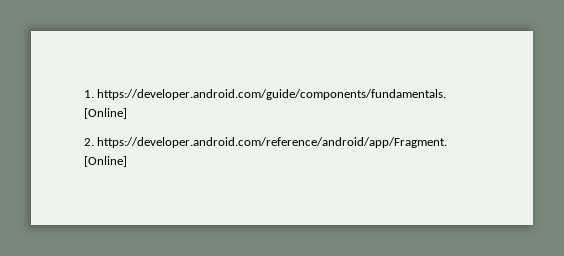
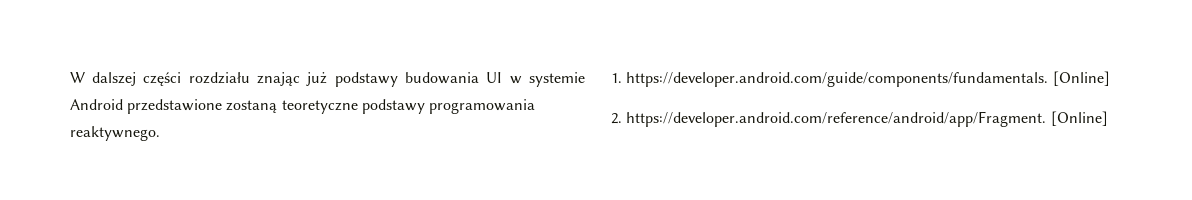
+ W dalszej części rozdziału znając już podstawy budowania UI w systemie Android przedstawione zostaną teoretyczne podstawy programowania reaktywnego.

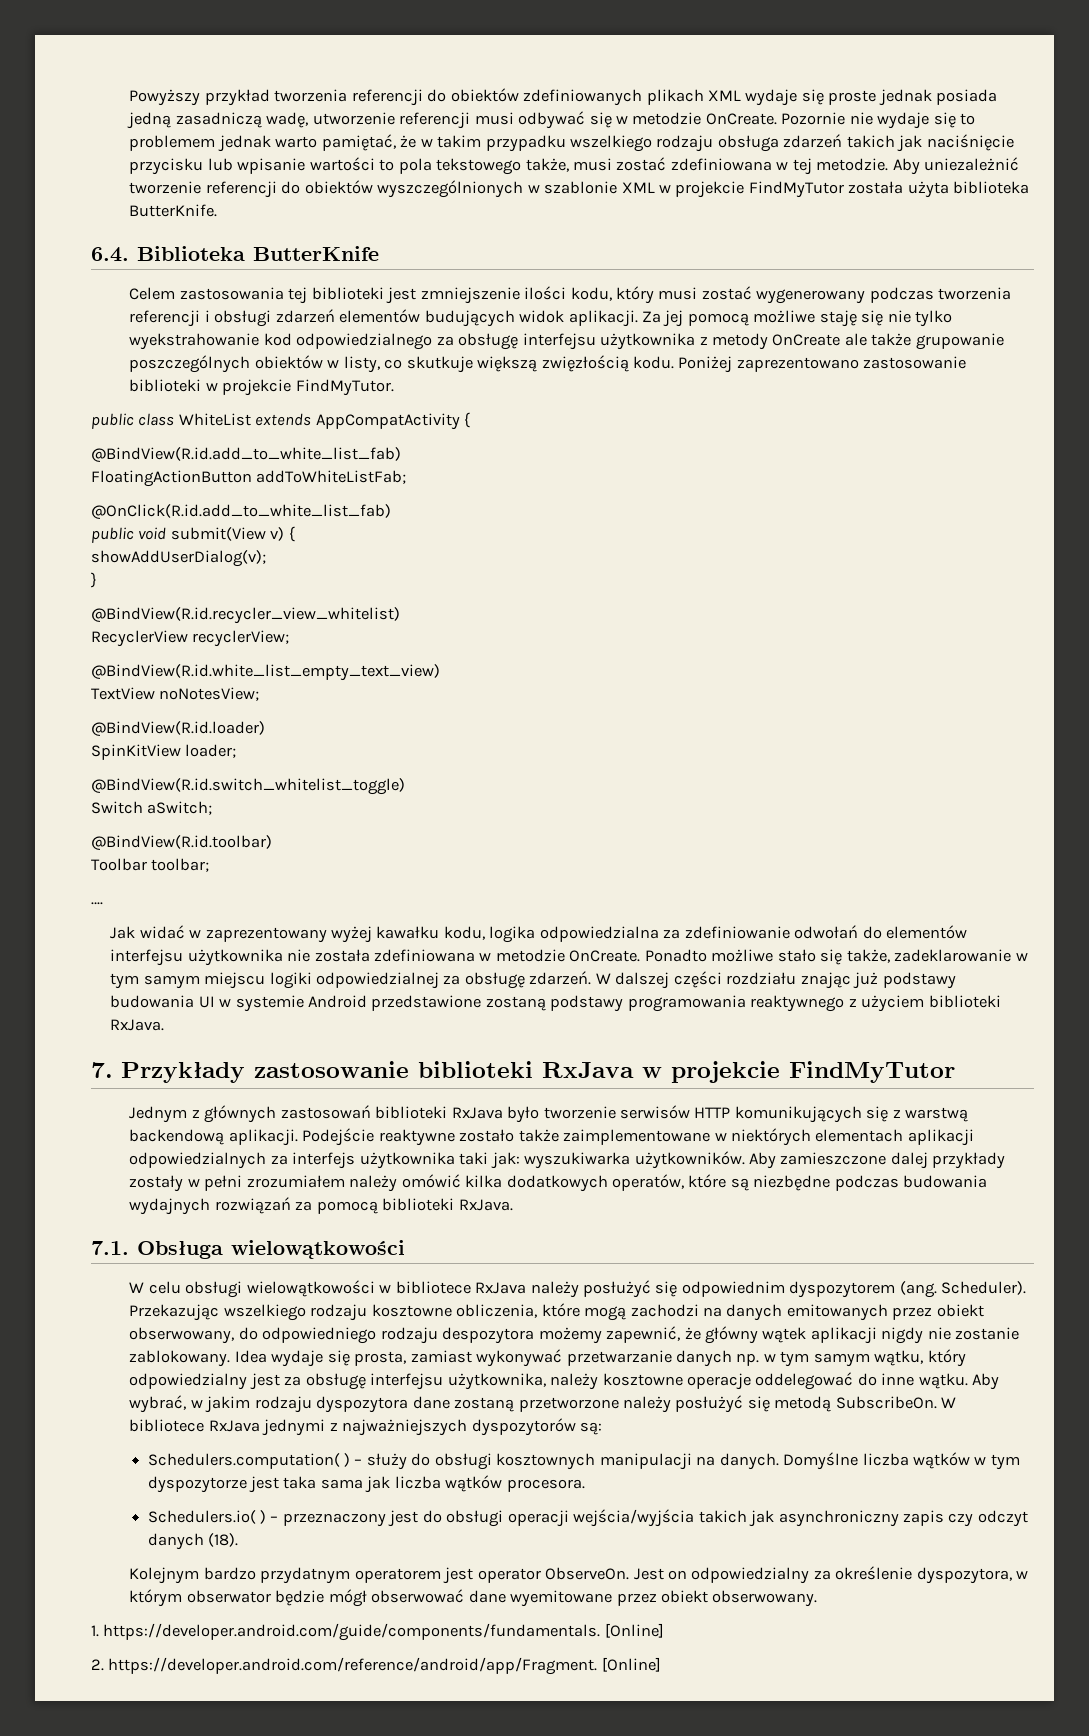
+ Powyższy przykład tworzenia referencji do obiektów zdefiniowanych plikach XML wydaje się proste jednak posiada jedną zasadniczą wadę, utworzenie referencji musi odbywać się w metodzie OnCreate. Pozornie nie wydaje się to problemem jednak warto pamiętać, że w takim przypadku wszelkiego rodzaju obsługa zdarzeń takich jak naciśnięcie przycisku lub wpisanie wartości to pola tekstowego także, musi zostać zdefiniowana w tej metodzie. Aby uniezależnić tworzenie referencji do obiektów wyszczególnionych w szablonie XML w projekcie FindMyTutor została użyta biblioteka ButterKnife.
+ 6.4. Biblioteka ButterKnife
+ Celem zastosowania tej biblioteki jest zmniejszenie ilości kodu, który musi zostać wygenerowany podczas tworzenia referencji i obsługi zdarzeń elementów budujących widok aplikacji. Za jej pomocą możliwe staję się nie tylko wyekstrahowanie kod odpowiedzialnego za obsługę interfejsu użytkownika z metody OnCreate ale także grupowanie poszczególnych obiektów w listy, co skutkuje większą zwięzłością kodu. Poniżej zaprezentowano zastosowanie biblioteki w projekcie FindMyTutor.
+ public class WhiteList extends AppCompatActivity {
+ @BindView(R.id.add_to_white_list_fab)
+ FloatingActionButton addToWhiteListFab;
+ @OnClick(R.id.add_to_white_list_fab)
+ public void submit(View v) {
+ showAddUserDialog(v);
+ }
+ @BindView(R.id.recycler_view_whitelist)
+ RecyclerView recyclerView;
+ @BindView(R.id.white_list_empty_text_view)
+ TextView noNotesView;
+ @BindView(R.id.loader)
+ SpinKitView loader;
+ @BindView(R.id.switch_whitelist_toggle)
+ Switch aSwitch;
+ @BindView(R.id.toolbar)
+ Toolbar toolbar;
+ ….
+ Jak widać w zaprezentowany wyżej kawałku kodu, logika odpowiedzialna za zdefiniowanie odwołań do elementów interfejsu użytkownika nie została zdefiniowana w metodzie OnCreate. Ponadto możliwe stało się także, zadeklarowanie w tym samym miejscu logiki odpowiedzialnej za obsługę zdarzeń.
- W dalszej części rozdziału znając już podstawy budowania UI w systemie Android przedstawione zostaną teoretyczne podstawy programowania reaktywnego.
+ W dalszej części rozdziału znając już podstawy budowania UI w systemie Android przedstawione zostaną podstawy programowania reaktywnego z użyciem biblioteki RxJava.
+ 7. Przykłady zastosowanie biblioteki RxJava w projekcie FindMyTutor
+ Jednym z głównych zastosowań biblioteki RxJava było tworzenie serwisów HTTP komunikujących się z warstwą backendową aplikacji. Podejście reaktywne zostało także zaimplementowane w niektórych elementach aplikacji odpowiedzialnych za interfejs użytkownika taki jak: wyszukiwarka użytkowników. Aby zamieszczone dalej przykłady zostały w pełni zrozumiałem należy omówić kilka dodatkowych operatów, które są niezbędne podczas budowania wydajnych rozwiązań za pomocą biblioteki RxJava.
+ 7.1. Obsługa wielowątkowości
+ W celu obsługi wielowątkowości w bibliotece RxJava należy posłużyć się odpowiednim dyspozytorem (ang. Scheduler). Przekazując wszelkiego rodzaju kosztowne obliczenia, które mogą zachodzi na danych emitowanych przez obiekt obserwowany, do odpowiedniego rodzaju despozytora możemy zapewnić, że główny wątek aplikacji nigdy nie zostanie zablokowany. Idea wydaje się prosta, zamiast wykonywać przetwarzanie danych np. w tym samym wątku, który odpowiedzialny jest za obsługę interfejsu użytkownika, należy kosztowne operacje oddelegować do inne wątku. Aby wybrać, w jakim rodzaju dyspozytora dane zostaną przetworzone należy posłużyć się metodą SubscribeOn. W bibliotece RxJava jednymi z najważniejszych dyspozytorów są:
+ Schedulers.computation( ) – służy do obsługi kosztownych manipulacji na danych. Domyślne liczba wątków w tym dyspozytorze jest taka sama jak liczba wątków procesora.
+ Schedulers.io( ) – przeznaczony jest do obsługi operacji wejścia/wyjścia takich jak asynchroniczny zapis czy odczyt danych (18).
+ Kolejnym bardzo przydatnym operatorem jest operator ObserveOn. Jest on odpowiedzialny za określenie dyspozytora, w którym obserwator będzie mógł obserwować dane wyemitowane przez obiekt obserwowany.

